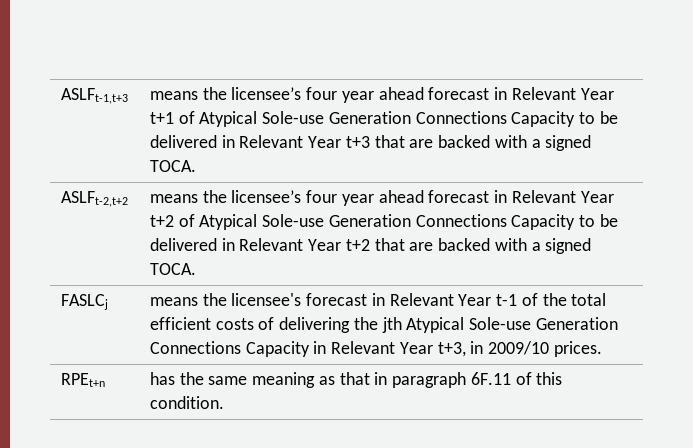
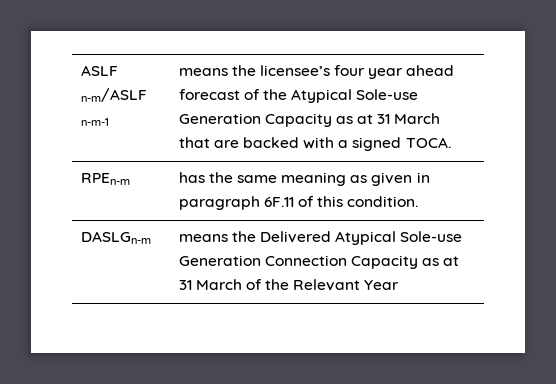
- ASLFt-1,t+3 | means the licensee’s four year ahead forecast in Relevant Year t+1 of Atypical Sole-use Generation Connections Capacity to be delivered in Relevant Year t+3 that are backed with a signed TOCA.
- ASLFt-2,t+2 | means the licensee’s four year ahead forecast in Relevant Year t+2 of Atypical Sole-use Generation Connections Capacity to be delivered in Relevant Year t+2 that are backed with a signed TOCA.
- FASLCj | means the licensee's forecast in Relevant Year t-1 of the total efficient costs of delivering the jth Atypical Sole-use Generation Connections Capacity in Relevant Year t+3, in 2009/10 prices.
- RPEt+n | has the same meaning as that in paragraph 6F.11 of this condition.
+ ASLF n-m/ASLF n-m-1 | means the licensee’s four year ahead forecast of the Atypical Sole-use Generation Capacity as at 31 March that are backed with a signed TOCA.
+ RPEn-m | has the same meaning as given in paragraph 6F.11 of this condition.
+ DASLGn-m | means the Delivered Atypical Sole-use Generation Connection Capacity as at 31 March of the Relevant Year

